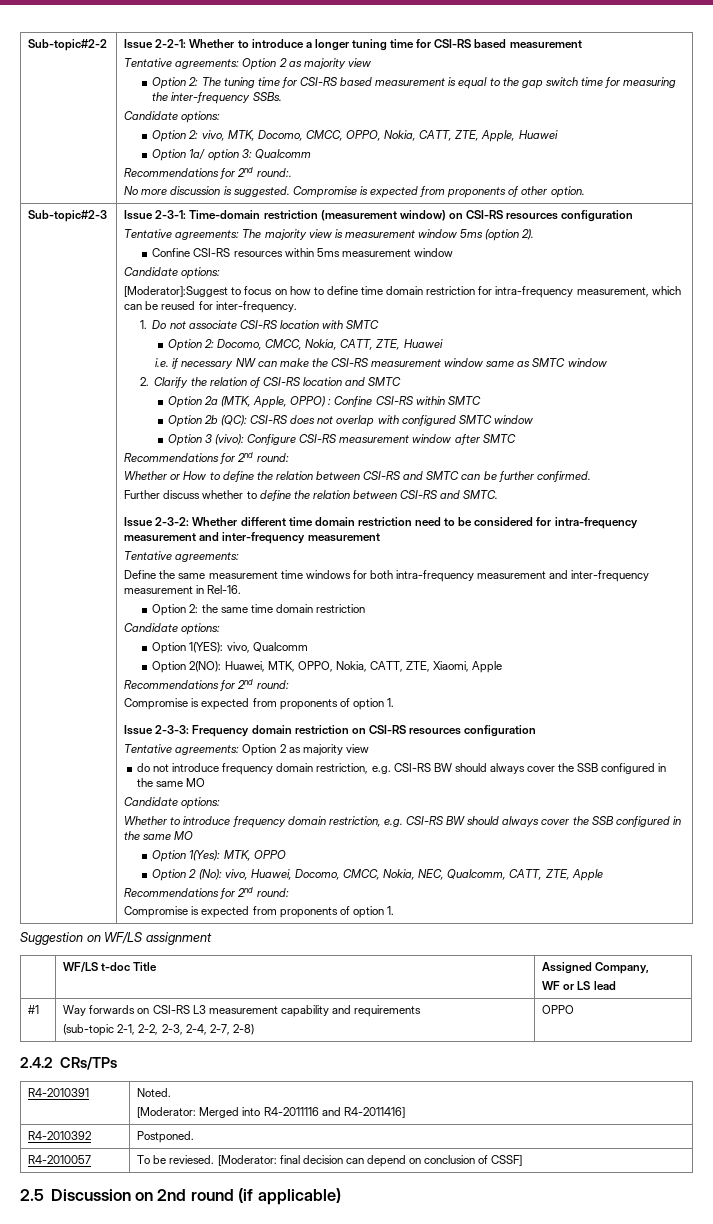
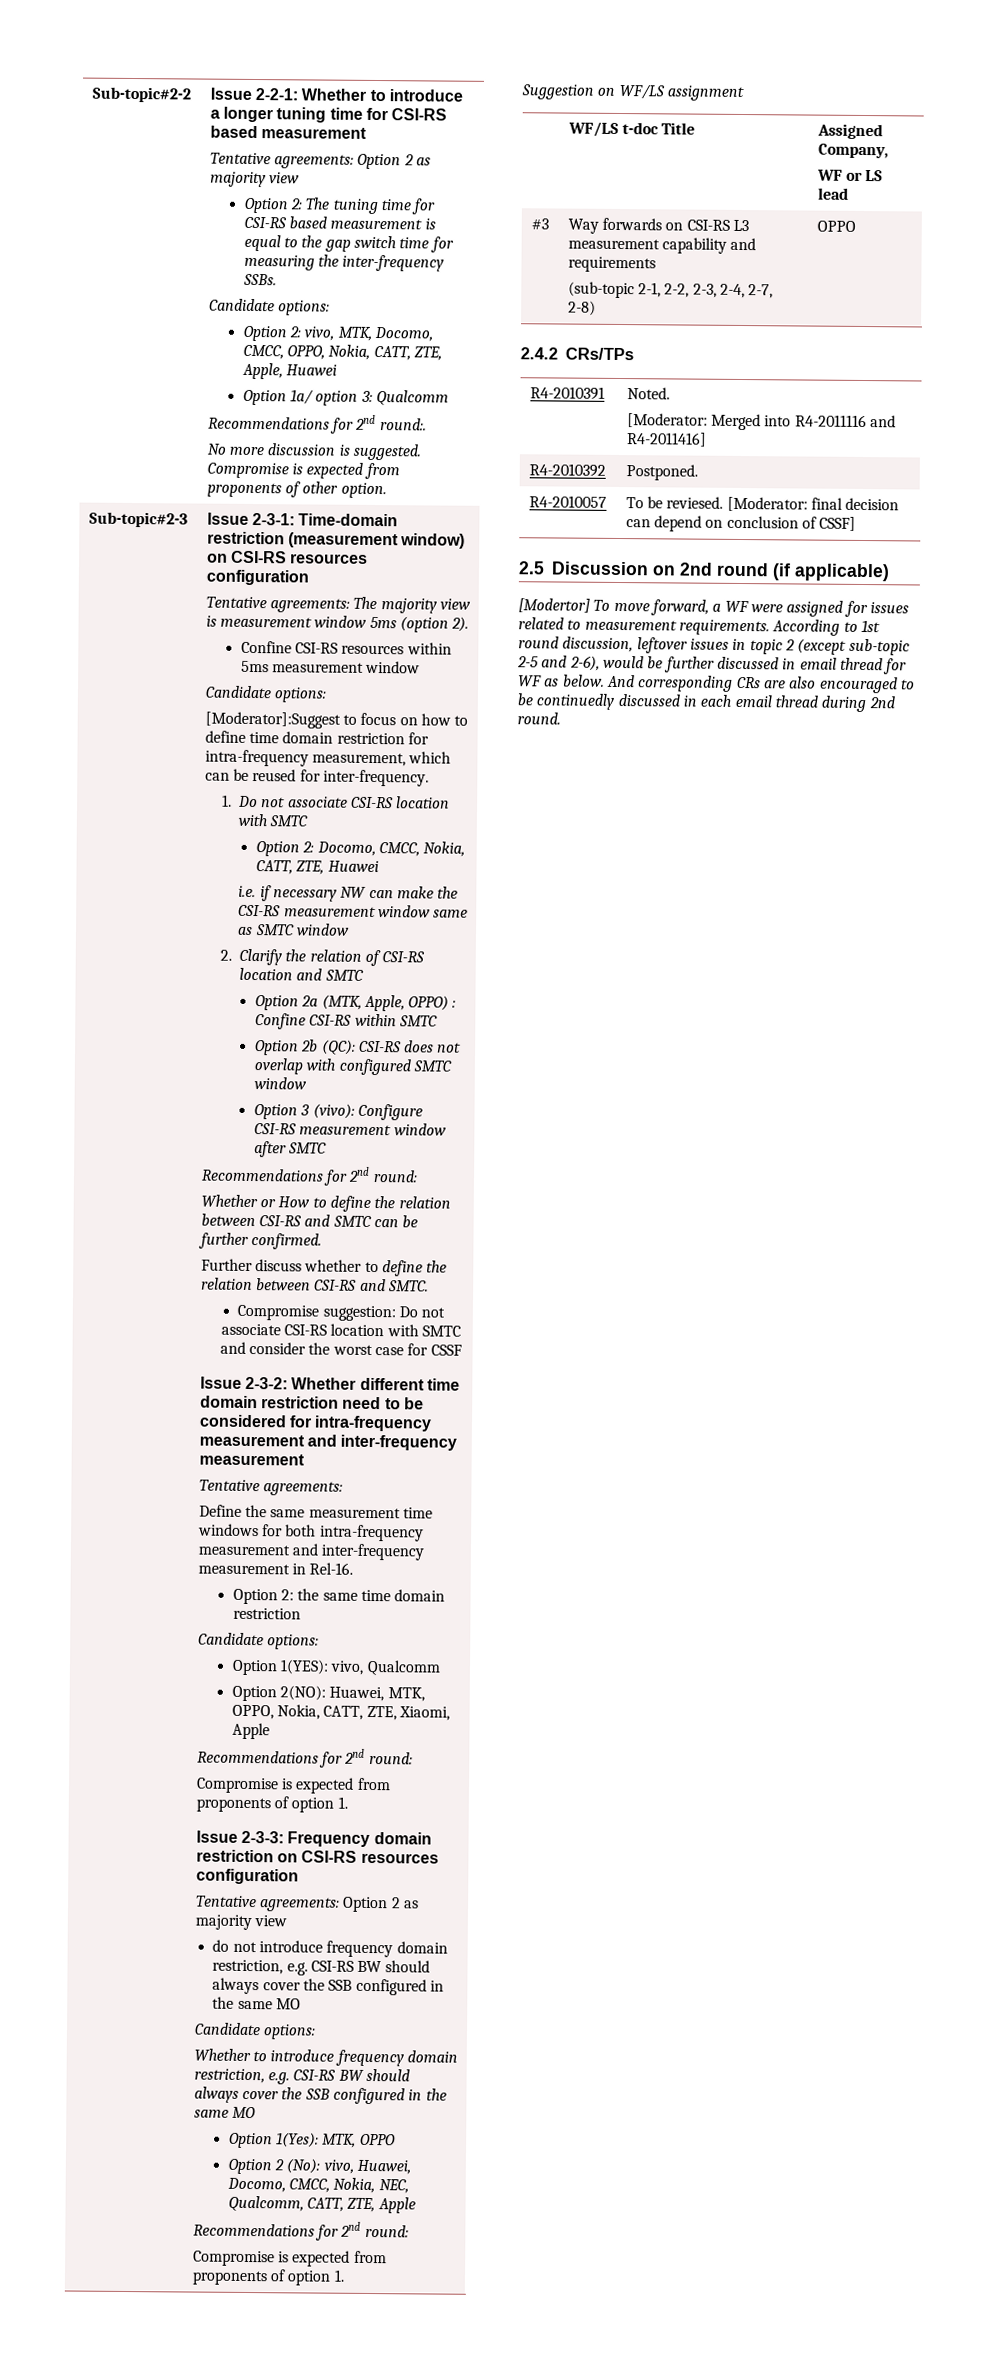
+ Compromise suggestion: Do not associate CSI-RS location with SMTC and consider the worst case for CSSF
- #1 | Way forwards on CSI-RS L3 measurement capability and requirements
+ #3 | Way forwards on CSI-RS L3 measurement capability and requirements
+ [Modertor] To move forward, a WF were assigned for issues related to measurement requirements. According to 1st round discussion, leftover issues in topic 2 (except sub-topic 2-5 and 2-6), would be further discussed in email thread for WF as below. And corresponding CRs are also encouraged to be continuedly discussed in each email thread during 2nd round.

